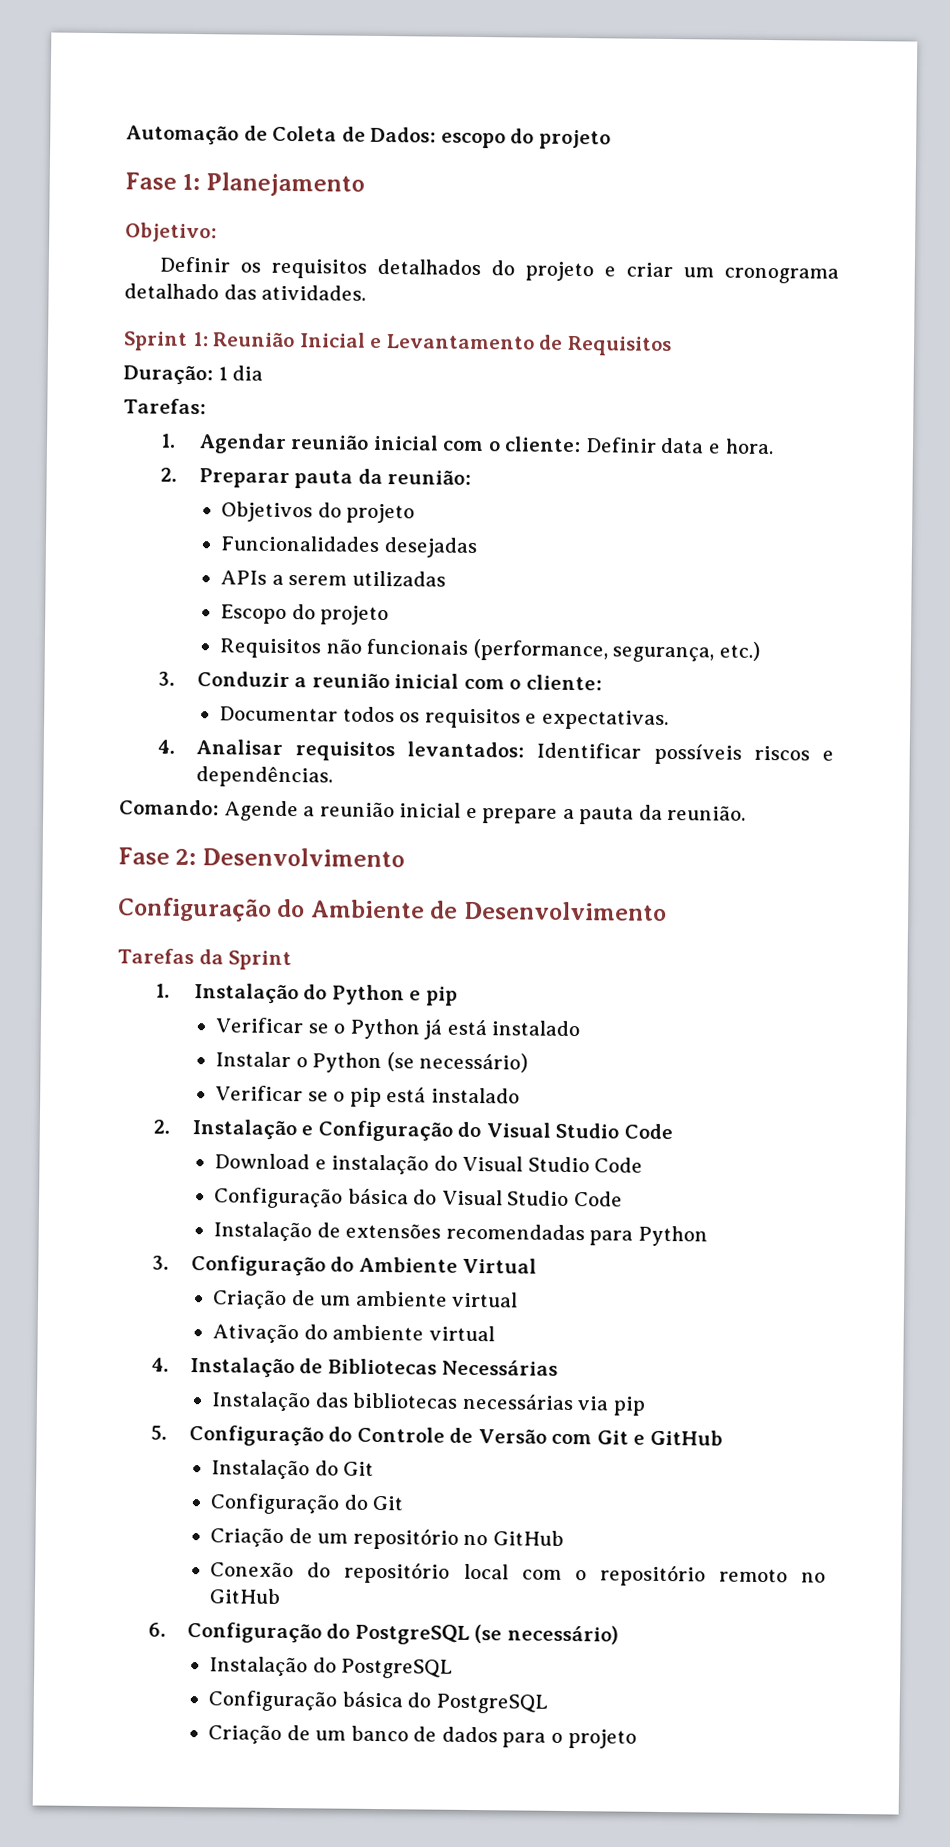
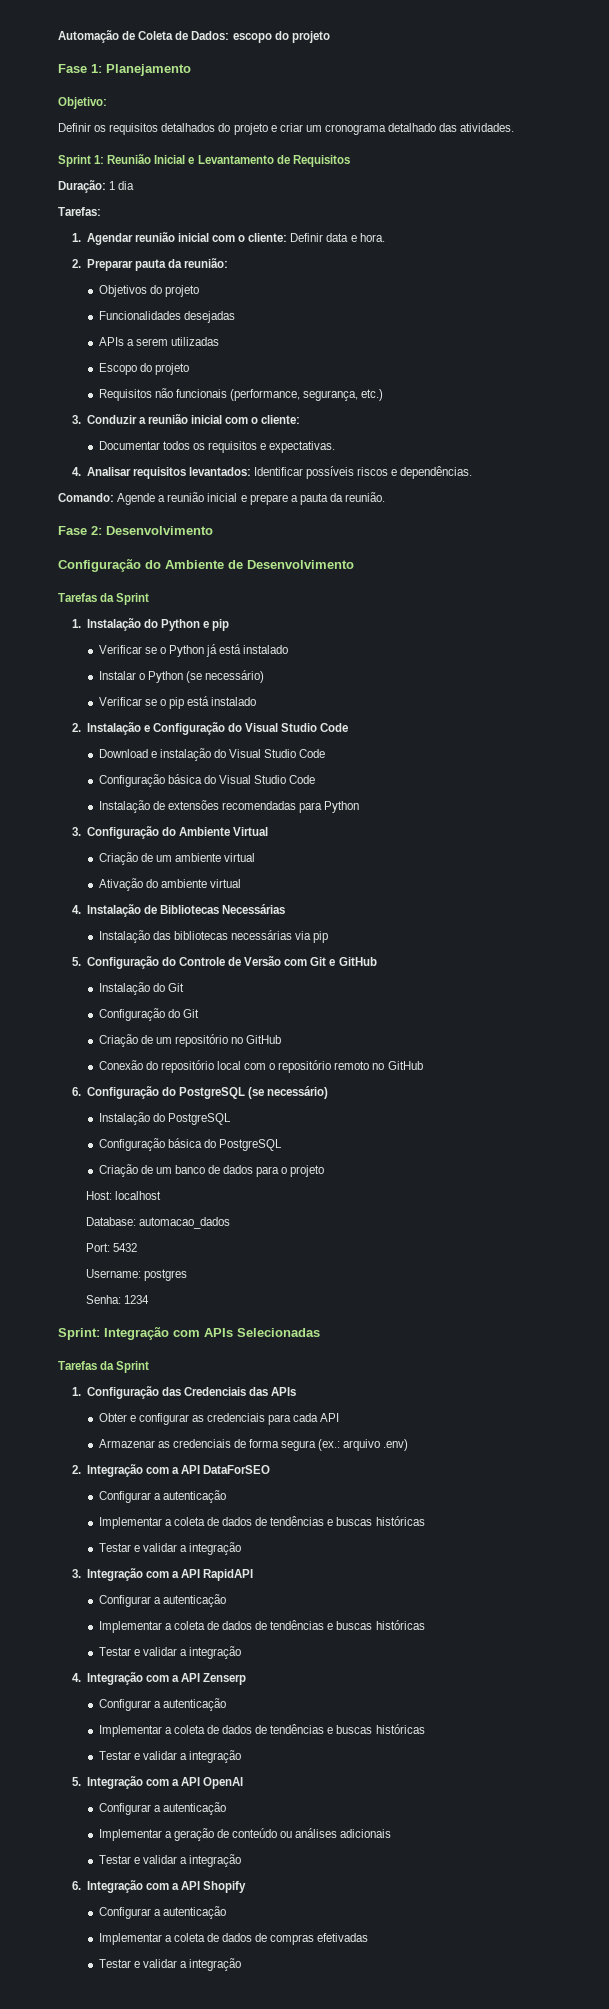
+ Host: localhost
+ Database: automacao_dados
+ Port: 5432
+ Username: postgres
+ Senha: 1234
+ Sprint: Integração com APIs Selecionadas
+ Tarefas da Sprint
+ 1. Configuração das Credenciais das APIs
+ Obter e configurar as credenciais para cada API
+ Armazenar as credenciais de forma segura (ex.: arquivo .env)
+ 2. Integração com a API DataForSEO
+ Configurar a autenticação
+ Implementar a coleta de dados de tendências e buscas históricas
+ Testar e validar a integração
+ 3. Integração com a API RapidAPI
+ Configurar a autenticação
+ Implementar a coleta de dados de tendências e buscas históricas
+ Testar e validar a integração
+ 4. Integração com a API Zenserp
+ Configurar a autenticação
+ Implementar a coleta de dados de tendências e buscas históricas
+ Testar e validar a integração
+ 5. Integração com a API OpenAI
+ Configurar a autenticação
+ Implementar a geração de conteúdo ou análises adicionais
+ Testar e validar a integração
+ 6. Integração com a API Shopify
+ Configurar a autenticação
+ Implementar a coleta de dados de compras efetivadas
+ Testar e validar a integração

